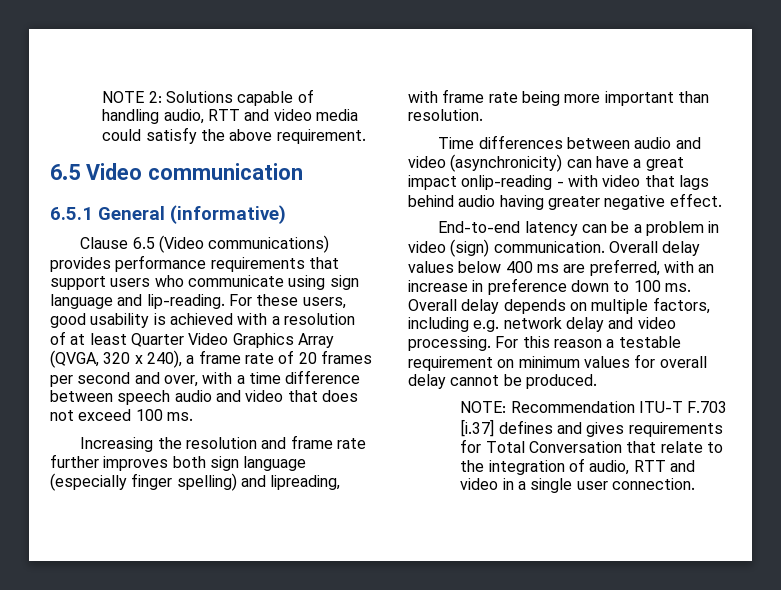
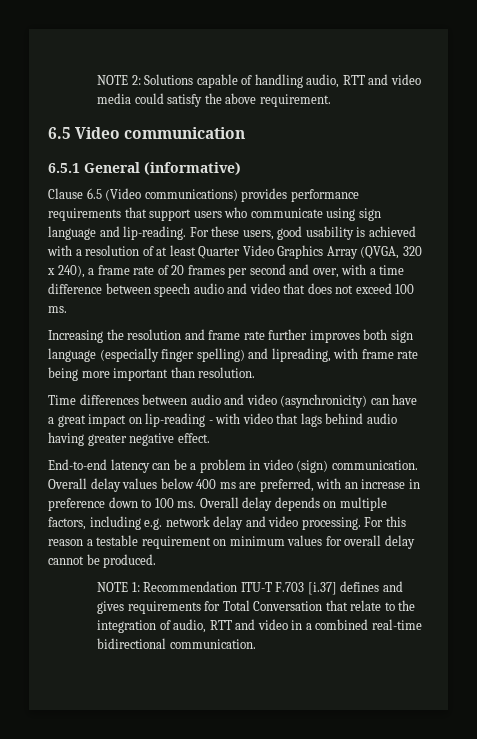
- Time differences between audio and video (asynchronicity) can have a great impact onlip-reading - with video that lags behind audio having greater negative effect.
+ Time differences between audio and video (asynchronicity) can have a great impact on lip-reading - with video that lags behind audio having greater negative effect.
- NOTE: Recommendation ITU-T F.703 [i.37] defines and gives requirements for Total Conversation that relate to the integration of audio, RTT and video in a single user connection.
+ NOTE 1: Recommendation ITU-T F.703 [i.37] defines and gives requirements for Total Conversation that relate to the integration of audio, RTT and video in a combined real-time bidirectional communication.

